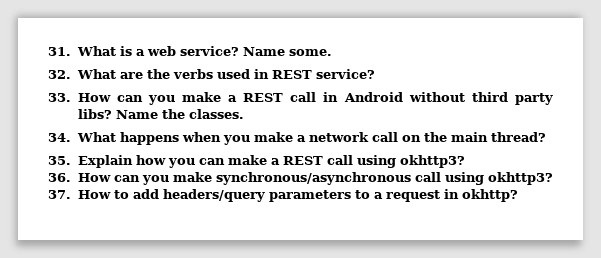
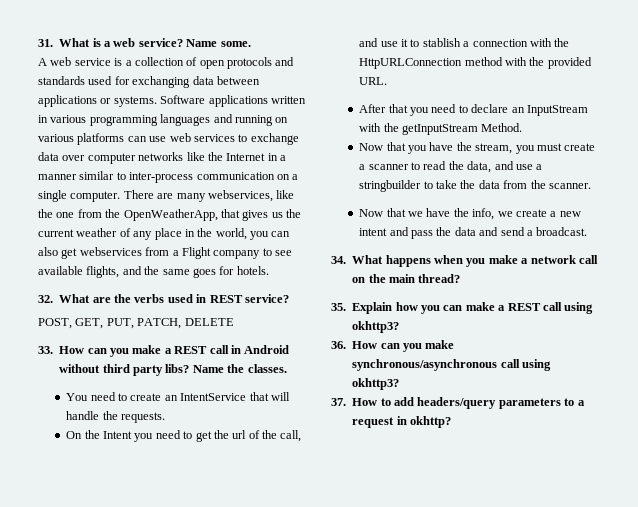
+ A web service is a collection of open protocols and standards used for exchanging data between applications or systems. Software applications written in various programming languages and running on various platforms can use web services to exchange data over computer networks like the Internet in a manner similar to inter-process communication on a single computer. There are many webservices, like the one from the OpenWeatherApp, that gives us the current weather of any place in the world, you can also get webservices from a Flight company to see available flights, and the same goes for hotels.
+ POST, GET, PUT, PATCH, DELETE
+ You need to create an IntentService that will handle the requests.
+ On the Intent you need to get the url of the call, and use it to stablish a connection with the HttpURLConnection method with the provided URL.
+ After that you need to declare an InputStream with the getInputStream Method.
+ Now that you have the stream, you must create a scanner to read the data, and use a stringbuilder to take the data from the scanner.
+ Now that we have the info, we create a new intent and pass the data and send a broadcast.

